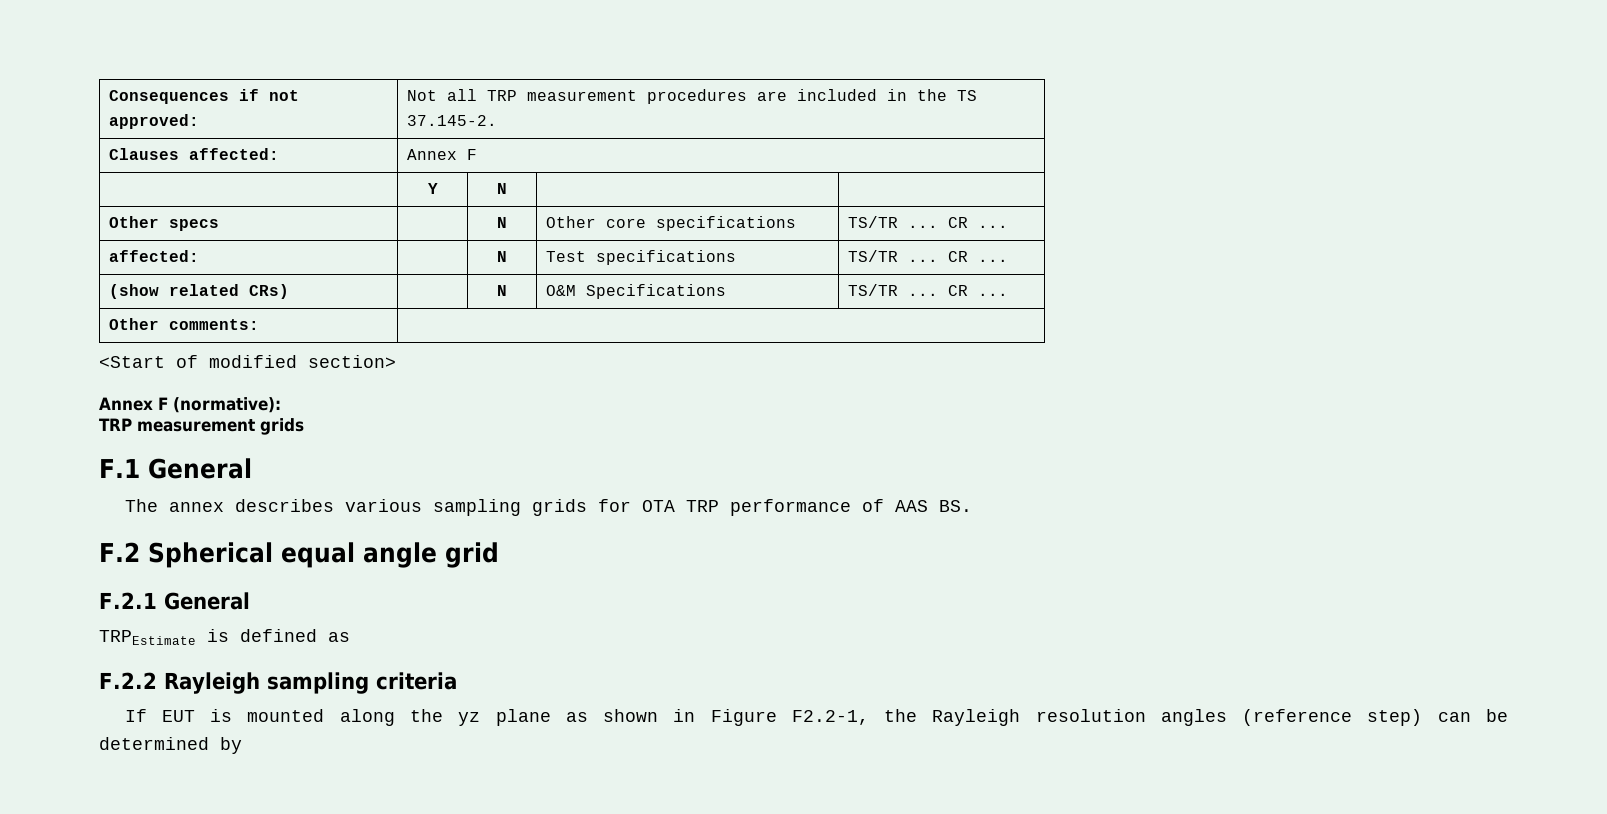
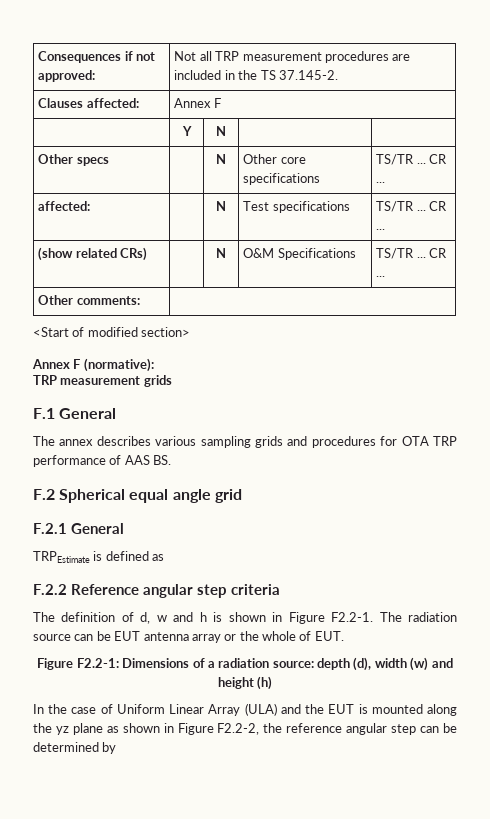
- The annex describes various sampling grids for OTA TRP performance of AAS BS.
+ The annex describes various sampling grids and procedures for OTA TRP performance of AAS BS.
- F.2.2 Rayleigh sampling criteria
- If EUT is mounted along the yz plane as shown in Figure F2.2-1, the Rayleigh resolution angles (reference step) can be determined by
+ F.2.2 Reference angular step criteria
+ The definition of d, w and h is shown in Figure F2.2-1. The radiation source can be EUT antenna array or the whole of EUT.
+ Figure F2.2-1: Dimensions of a radiation source: depth (d), width (w) and height (h)
+ In the case of Uniform Linear Array (ULA) and the EUT is mounted along the yz plane as shown in Figure F2.2-2, the reference angular step can be determined by

